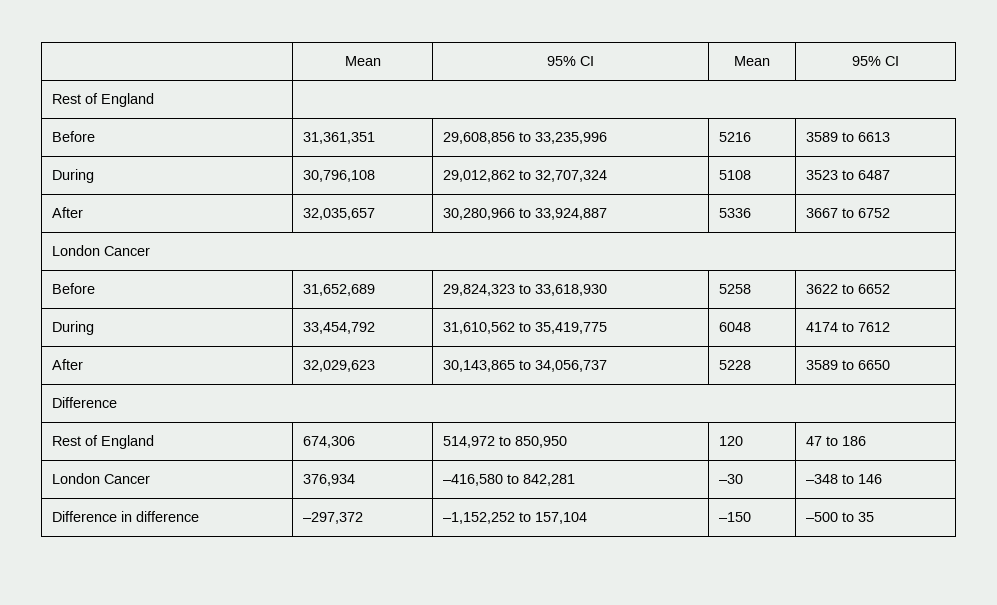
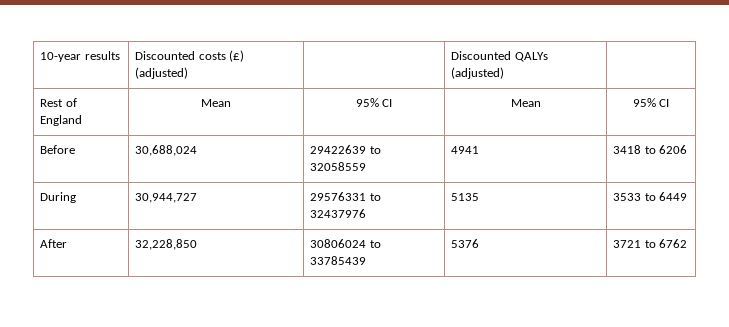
- | Mean | 95% CI | Mean | 95% CI
- Rest of England
- Before | 31,361,351 | 29,608,856 to 33,235,996 | 5216 | 3589 to 6613
- During | 30,796,108 | 29,012,862 to 32,707,324 | 5108 | 3523 to 6487
- After | 32,035,657 | 30,280,966 to 33,924,887 | 5336 | 3667 to 6752
- London Cancer
- Before | 31,652,689 | 29,824,323 to 33,618,930 | 5258 | 3622 to 6652
- During | 33,454,792 | 31,610,562 to 35,419,775 | 6048 | 4174 to 7612
- After | 32,029,623 | 30,143,865 to 34,056,737 | 5228 | 3589 to 6650
- Difference
- Rest of England | 674,306 | 514,972 to 850,950 | 120 | 47 to 186
- London Cancer | 376,934 | –416,580 to 842,281 | –30 | –348 to 146
- Difference in difference | –297,372 | –1,152,252 to 157,104 | –150 | –500 to 35
+ 10-year results | Discounted costs (£) (adjusted) | | Discounted QALYs (adjusted) |
+ Rest of England | Mean | 95% CI | Mean | 95% CI
+ Before | 30,688,024 | 29422639 to 32058559 | 4941 | 3418 to 6206
+ During | 30,944,727 | 29576331 to 32437976 | 5135 | 3533 to 6449
+ After | 32,228,850 | 30806024 to 33785439 | 5376 | 3721 to 6762

